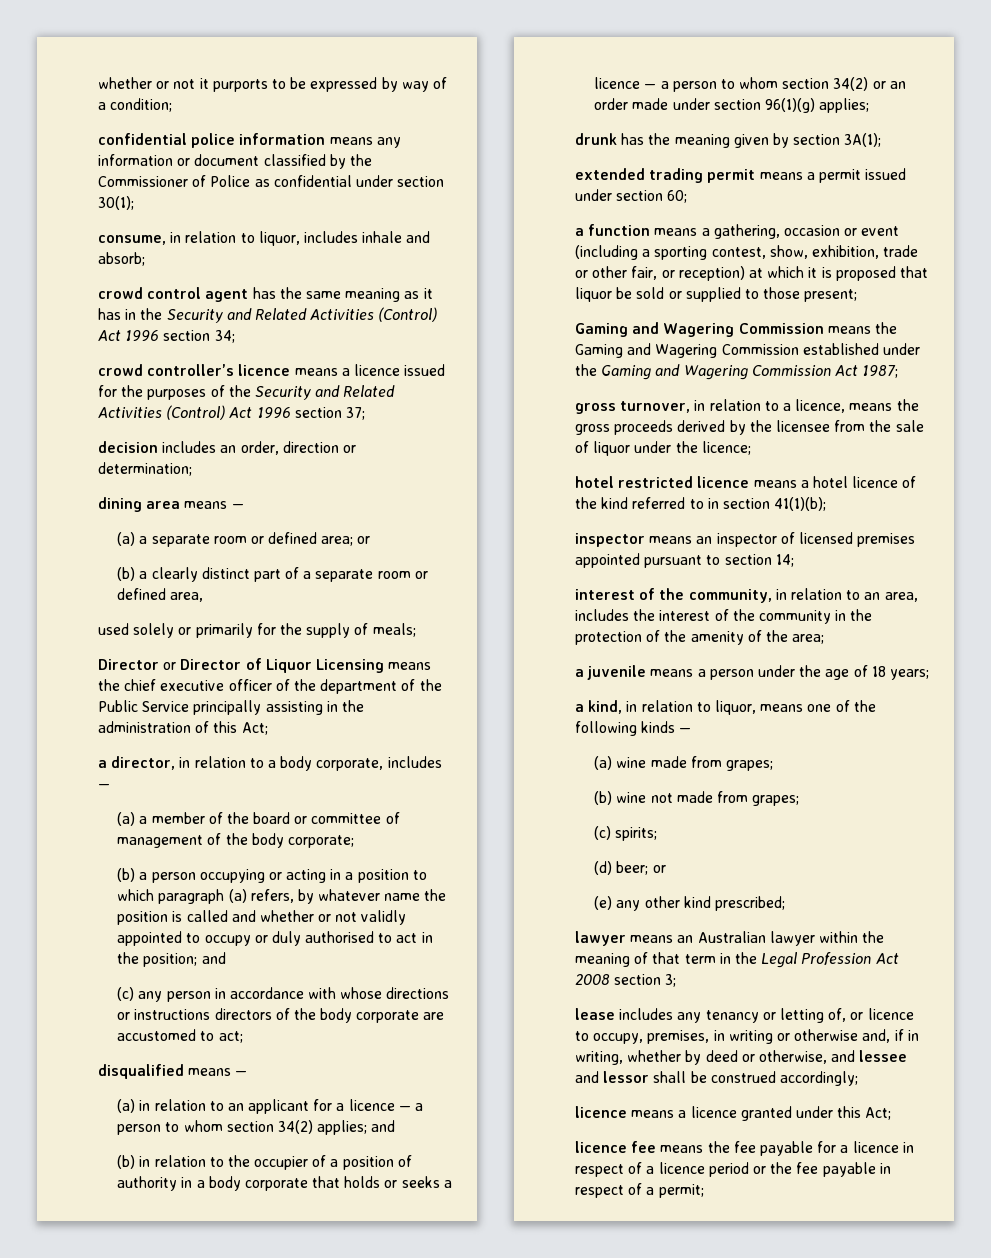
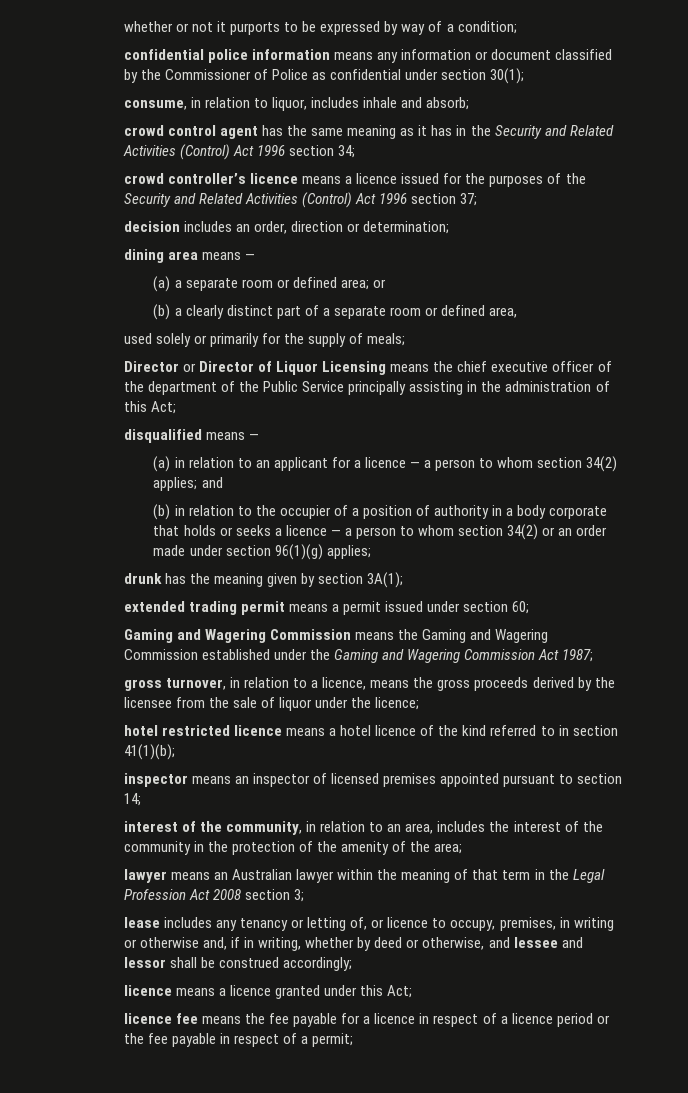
- a director, in relation to a body corporate, includes —
- (a) a member of the board or committee of management of the body corporate;
- (b) a person occupying or acting in a position to which paragraph (a) refers, by whatever name the position is called and whether or not validly appointed to occupy or duly authorised to act in the position; and
- (c) any person in accordance with whose directions or instructions directors of the body corporate are accustomed to act;
- a function means a gathering, occasion or event (including a sporting contest, show, exhibition, trade or other fair, or reception) at which it is proposed that liquor be sold or supplied to those present;
- a juvenile means a person under the age of 18 years;
- a kind, in relation to liquor, means one of the following kinds —
- (a) wine made from grapes;
- (b) wine not made from grapes;
- (c) spirits;
- (d) beer; or
- (e) any other kind prescribed;

